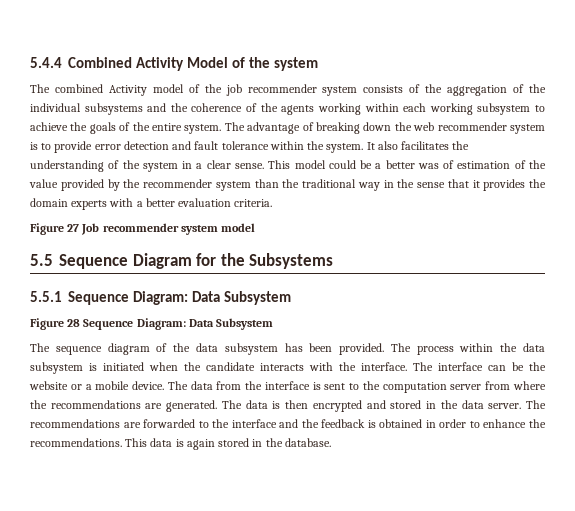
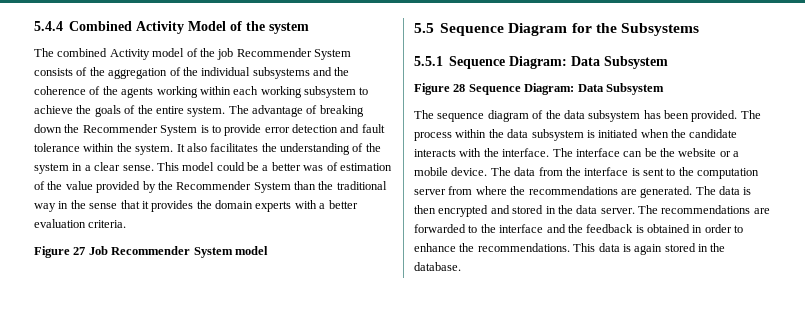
- The combined Activity model of the job recommender system consists of the aggregation of the individual subsystems and the coherence of the agents working within each working subsystem to achieve the goals of the entire system.
+ The combined Activity model of the job Recommender System consists of the aggregation of the individual subsystems and the coherence of the agents working within each working subsystem to achieve the goals of the entire system.
- The advantage of breaking down the web recommender system is to provide error detection and fault tolerance within the system.
+ The advantage of breaking down the Recommender System is to provide error detection and fault tolerance within the system.
- This model could be a better was of estimation of the value provided by the recommender system than the traditional way in the sense that it provides the domain experts with a better evaluation criteria.
+ This model could be a better was of estimation of the value provided by the Recommender System than the traditional way in the sense that it provides the domain experts with a better evaluation criteria.
- Figure 27 Job recommender system model
+ Figure 27 Job Recommender System model

